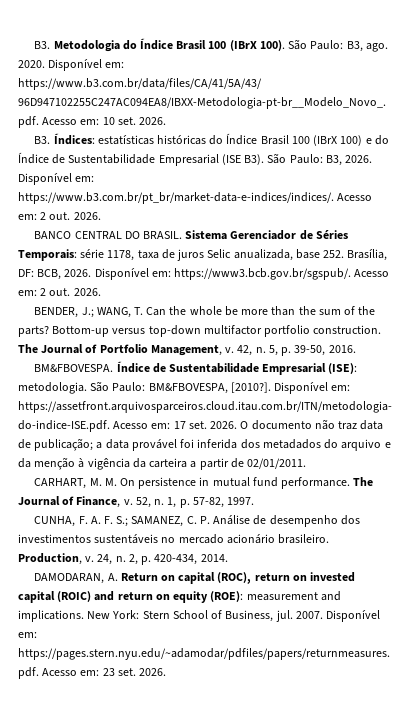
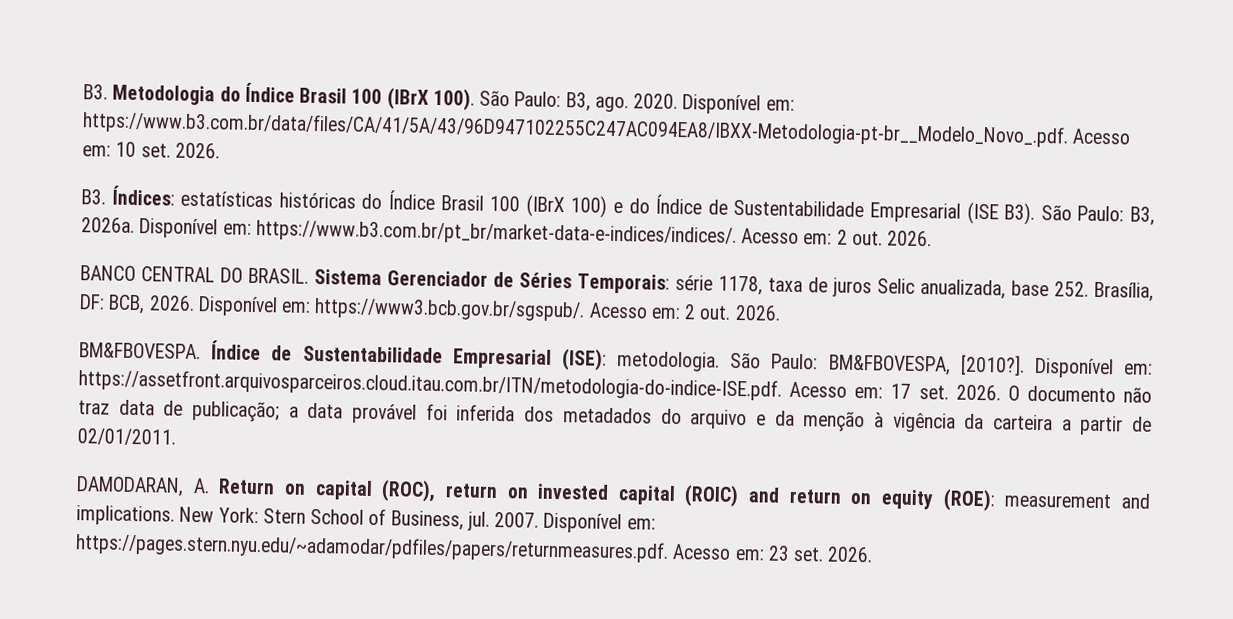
- B3. Índices: estatísticas históricas do Índice Brasil 100 (IBrX 100) e do Índice de Sustentabilidade Empresarial (ISE B3). São Paulo: B3, 2026.
+ B3. Índices: estatísticas históricas do Índice Brasil 100 (IBrX 100) e do Índice de Sustentabilidade Empresarial (ISE B3). São Paulo: B3, 2026a.
- BENDER, J.; WANG, T. Can the whole be more than the sum of the parts? Bottom-up versus top-down multifactor portfolio construction. The Journal of Portfolio Management, v. 42, n. 5, p. 39-50, 2016.
- CARHART, M. M. On persistence in mutual fund performance. The Journal of Finance, v. 52, n. 1, p. 57-82, 1997.
- CUNHA, F. A. F. S.; SAMANEZ, C. P. Análise de desempenho dos investimentos sustentáveis no mercado acionário brasileiro. Production, v. 24, n. 2, p. 420-434, 2014.

